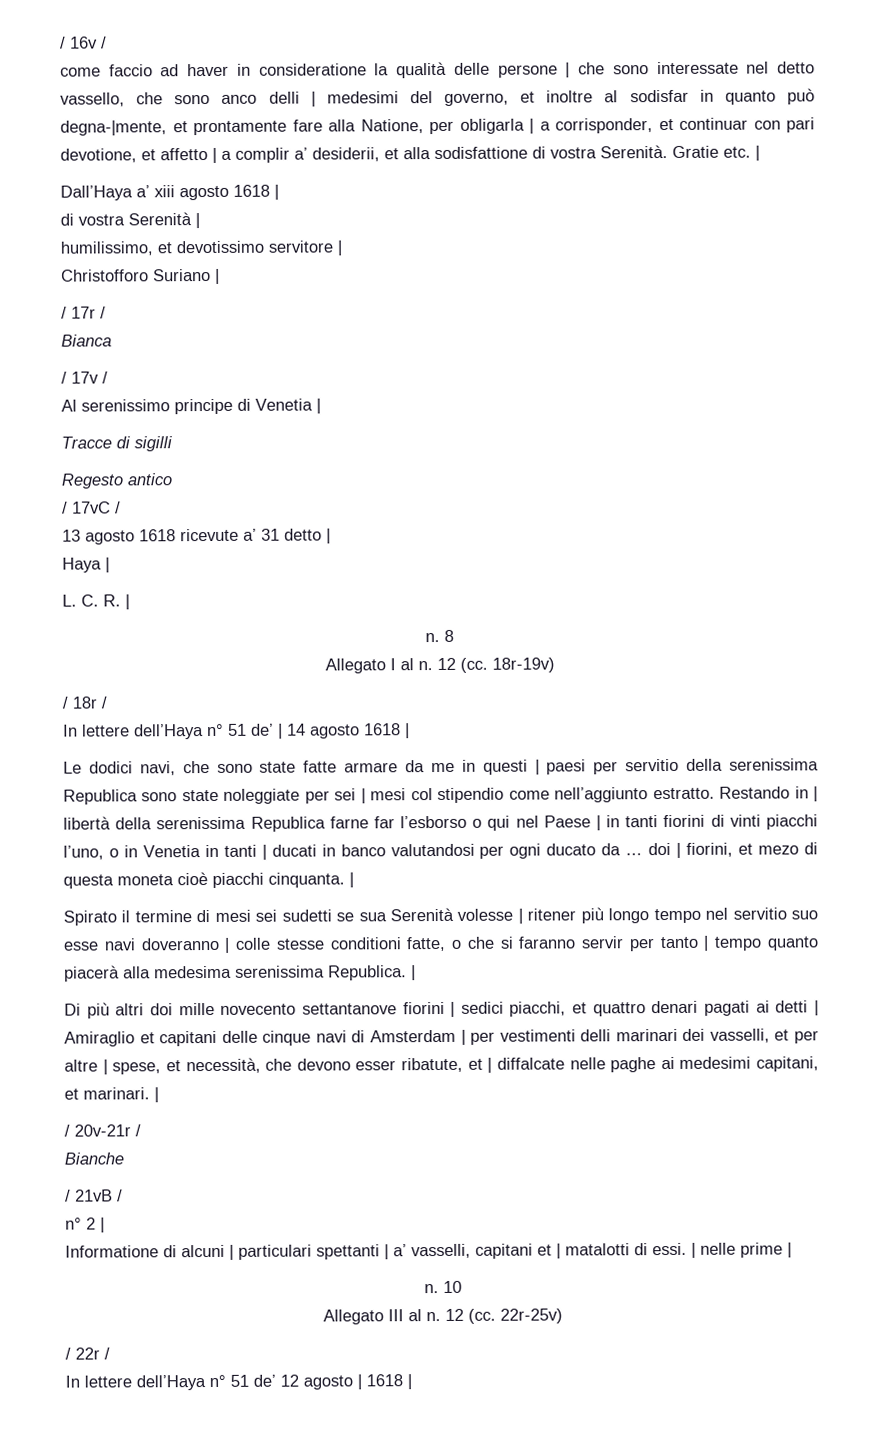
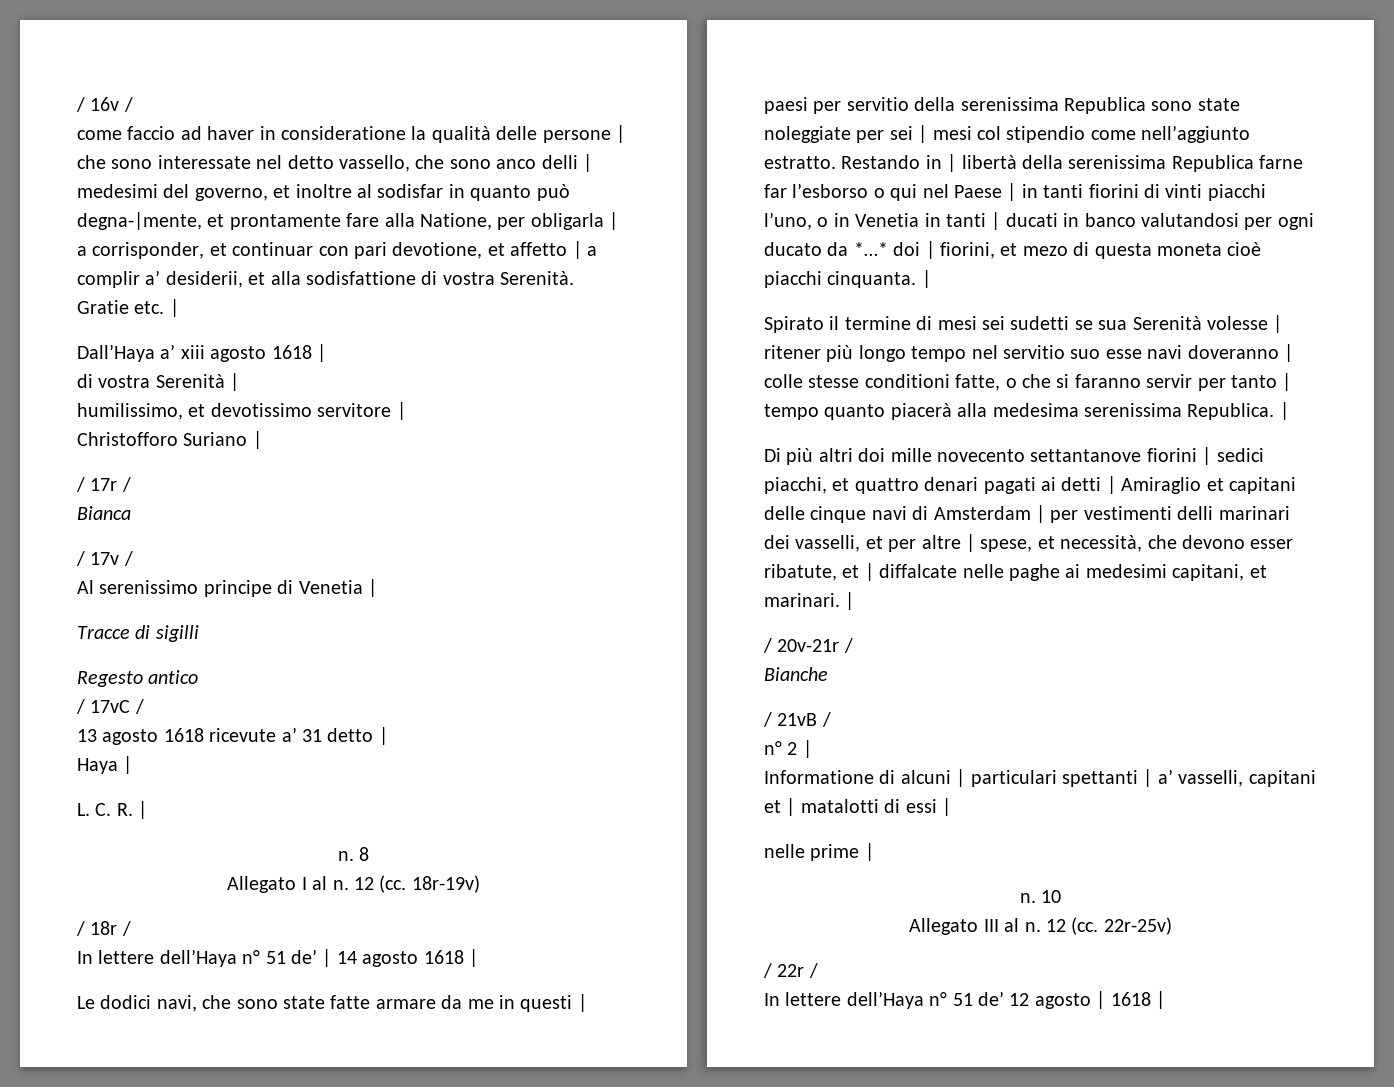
- Restando in | libertà della serenissima Republica farne far l’esborso o qui nel Paese | in tanti fiorini di vinti piacchi l’uno, o in Venetia in tanti | ducati in banco valutandosi per ogni ducato da … doi | fiorini, et mezo di questa moneta cioè piacchi cinquanta.
+ Restando in | libertà della serenissima Republica farne far l’esborso o qui nel Paese | in tanti fiorini di vinti piacchi l’uno, o in Venetia in tanti | ducati in banco valutandosi per ogni ducato da *…* doi | fiorini, et mezo di questa moneta cioè piacchi cinquanta.
- Informatione di alcuni | particulari spettanti | a’ vasselli, capitani et | matalotti di essi. | nelle prime |
+ Informatione di alcuni | particulari spettanti | a’ vasselli, capitani et | matalotti di essi |
+ nelle prime |

